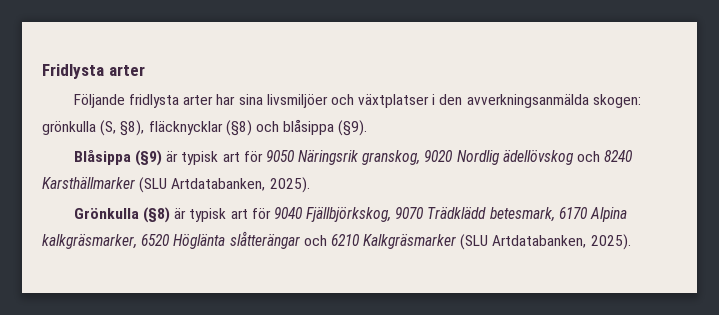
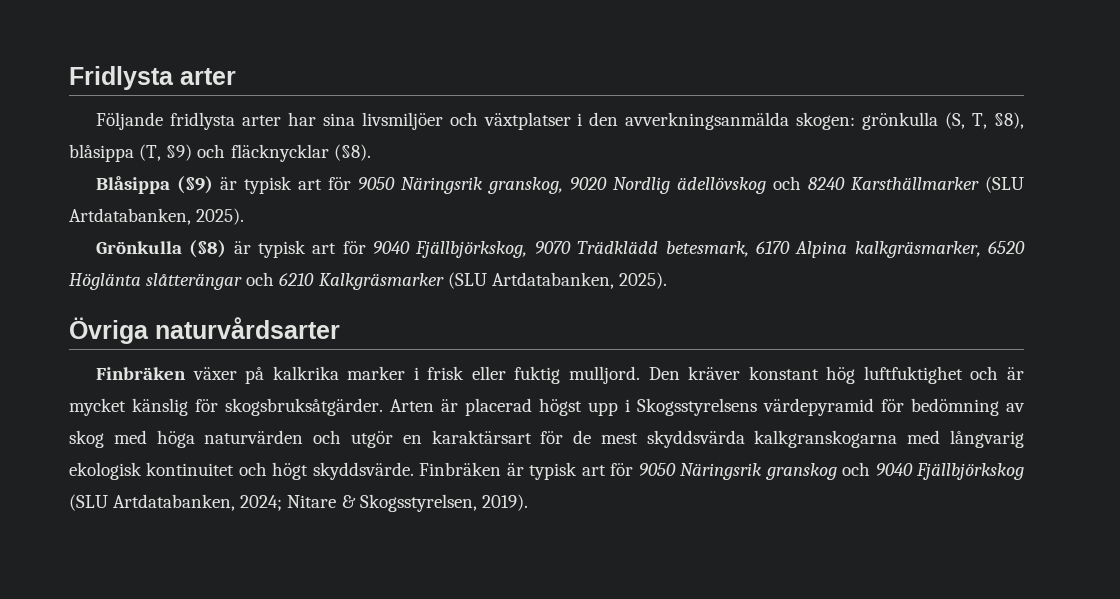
- Följande fridlysta arter har sina livsmiljöer och växtplatser i den avverkningsanmälda skogen: grönkulla (S, §8), fläcknycklar (§8) och blåsippa (§9).
+ Följande fridlysta arter har sina livsmiljöer och växtplatser i den avverkningsanmälda skogen: grönkulla (S, T, §8), blåsippa (T, §9) och fläcknycklar (§8).
+ Övriga naturvårdsarter
+ Finbräken växer på kalkrika marker i frisk eller fuktig mulljord. Den kräver konstant hög luftfuktighet och är mycket känslig för skogsbruksåtgärder. Arten är placerad högst upp i Skogsstyrelsens värdepyramid för bedömning av skog med höga naturvärden och utgör en karaktärsart för de mest skyddsvärda kalkgranskogarna med långvarig ekologisk kontinuitet och högt skyddsvärde. Finbräken är typisk art för 9050 Näringsrik granskog och 9040 Fjällbjörkskog (SLU Artdatabanken, 2024; Nitare & Skogsstyrelsen, 2019).

